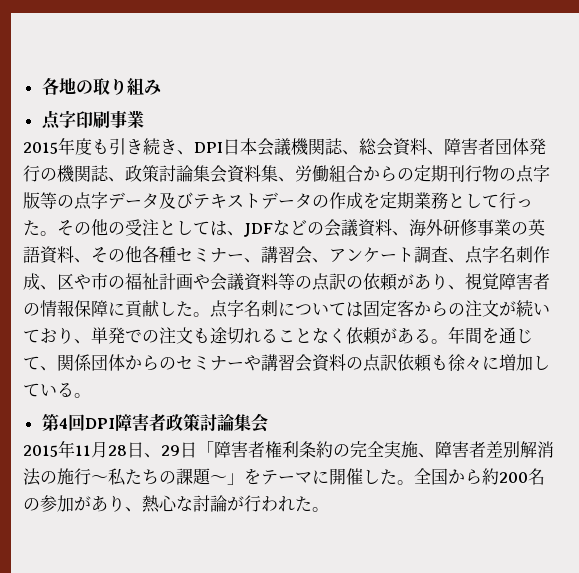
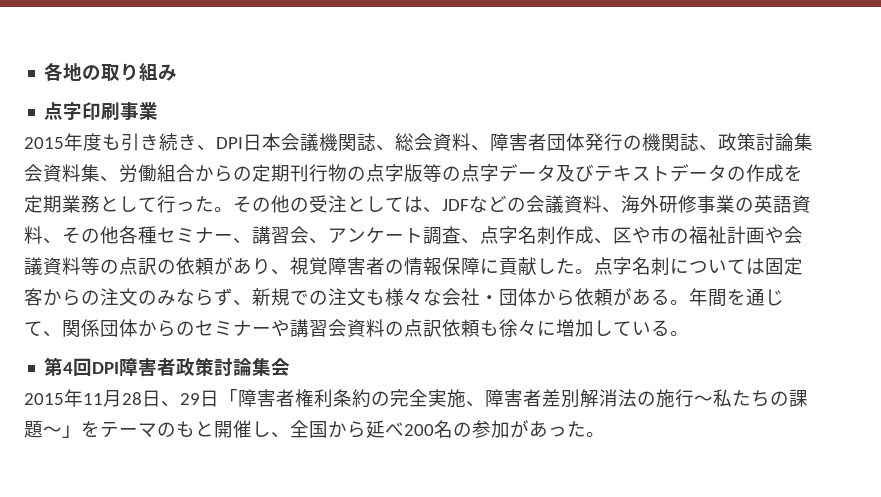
- 点字名刺については固定客からの注文が続いており、単発での注文も途切れることなく依頼がある。
+ 点字名刺については固定客からの注文のみならず、新規での注文も様々な会社・団体から依頼がある。
- 2015年11月28日、29日「障害者権利条約の完全実施、障害者差別解消法の施行～私たちの課題～」をテーマに開催した。全国から約200名の参加があり、熱心な討論が行われた。
+ 2015年11月28日、29日「障害者権利条約の完全実施、障害者差別解消法の施行～私たちの課題～」をテーマのもと開催し、全国から延べ200名の参加があった。

